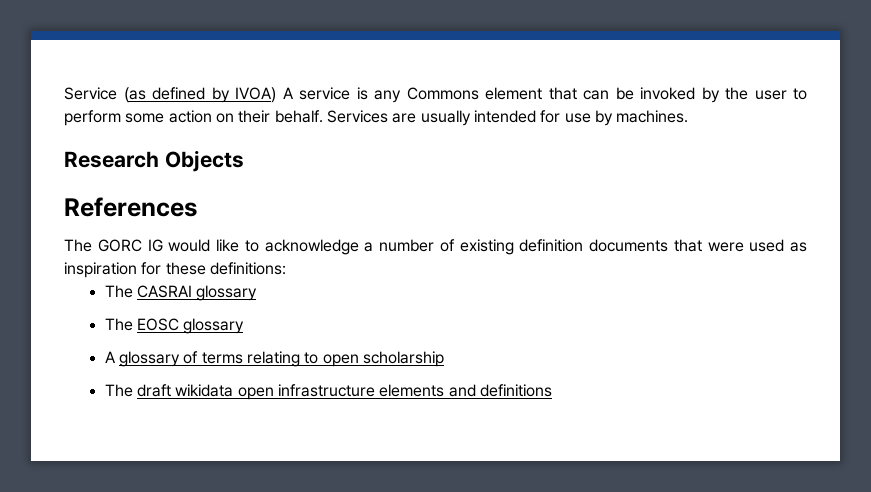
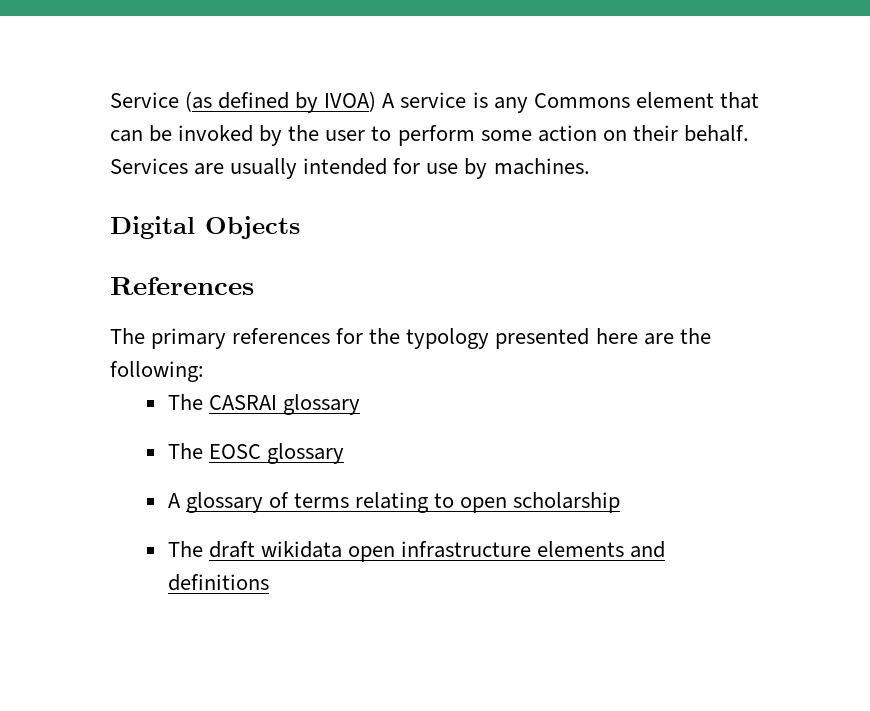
- Research Objects
+ Digital Objects
- The GORC IG would like to acknowledge a number of existing definition documents that were used as inspiration for these definitions:
+ The primary references for the typology presented here are the following:

